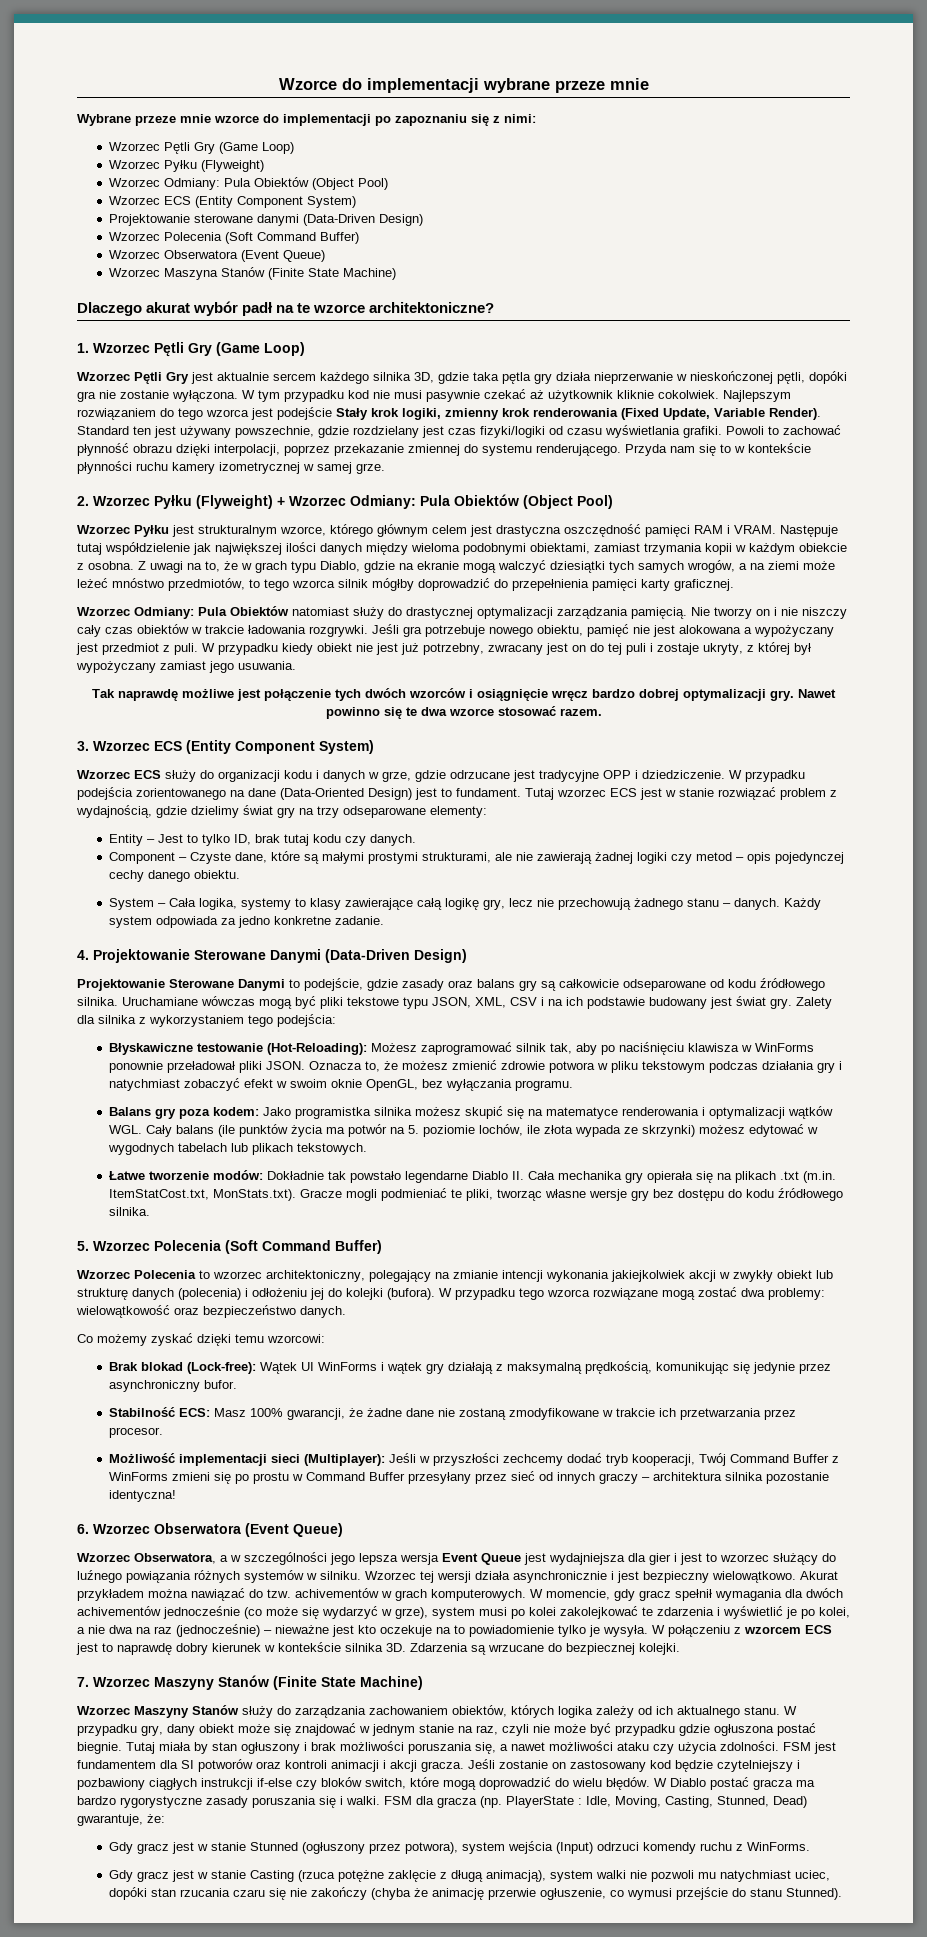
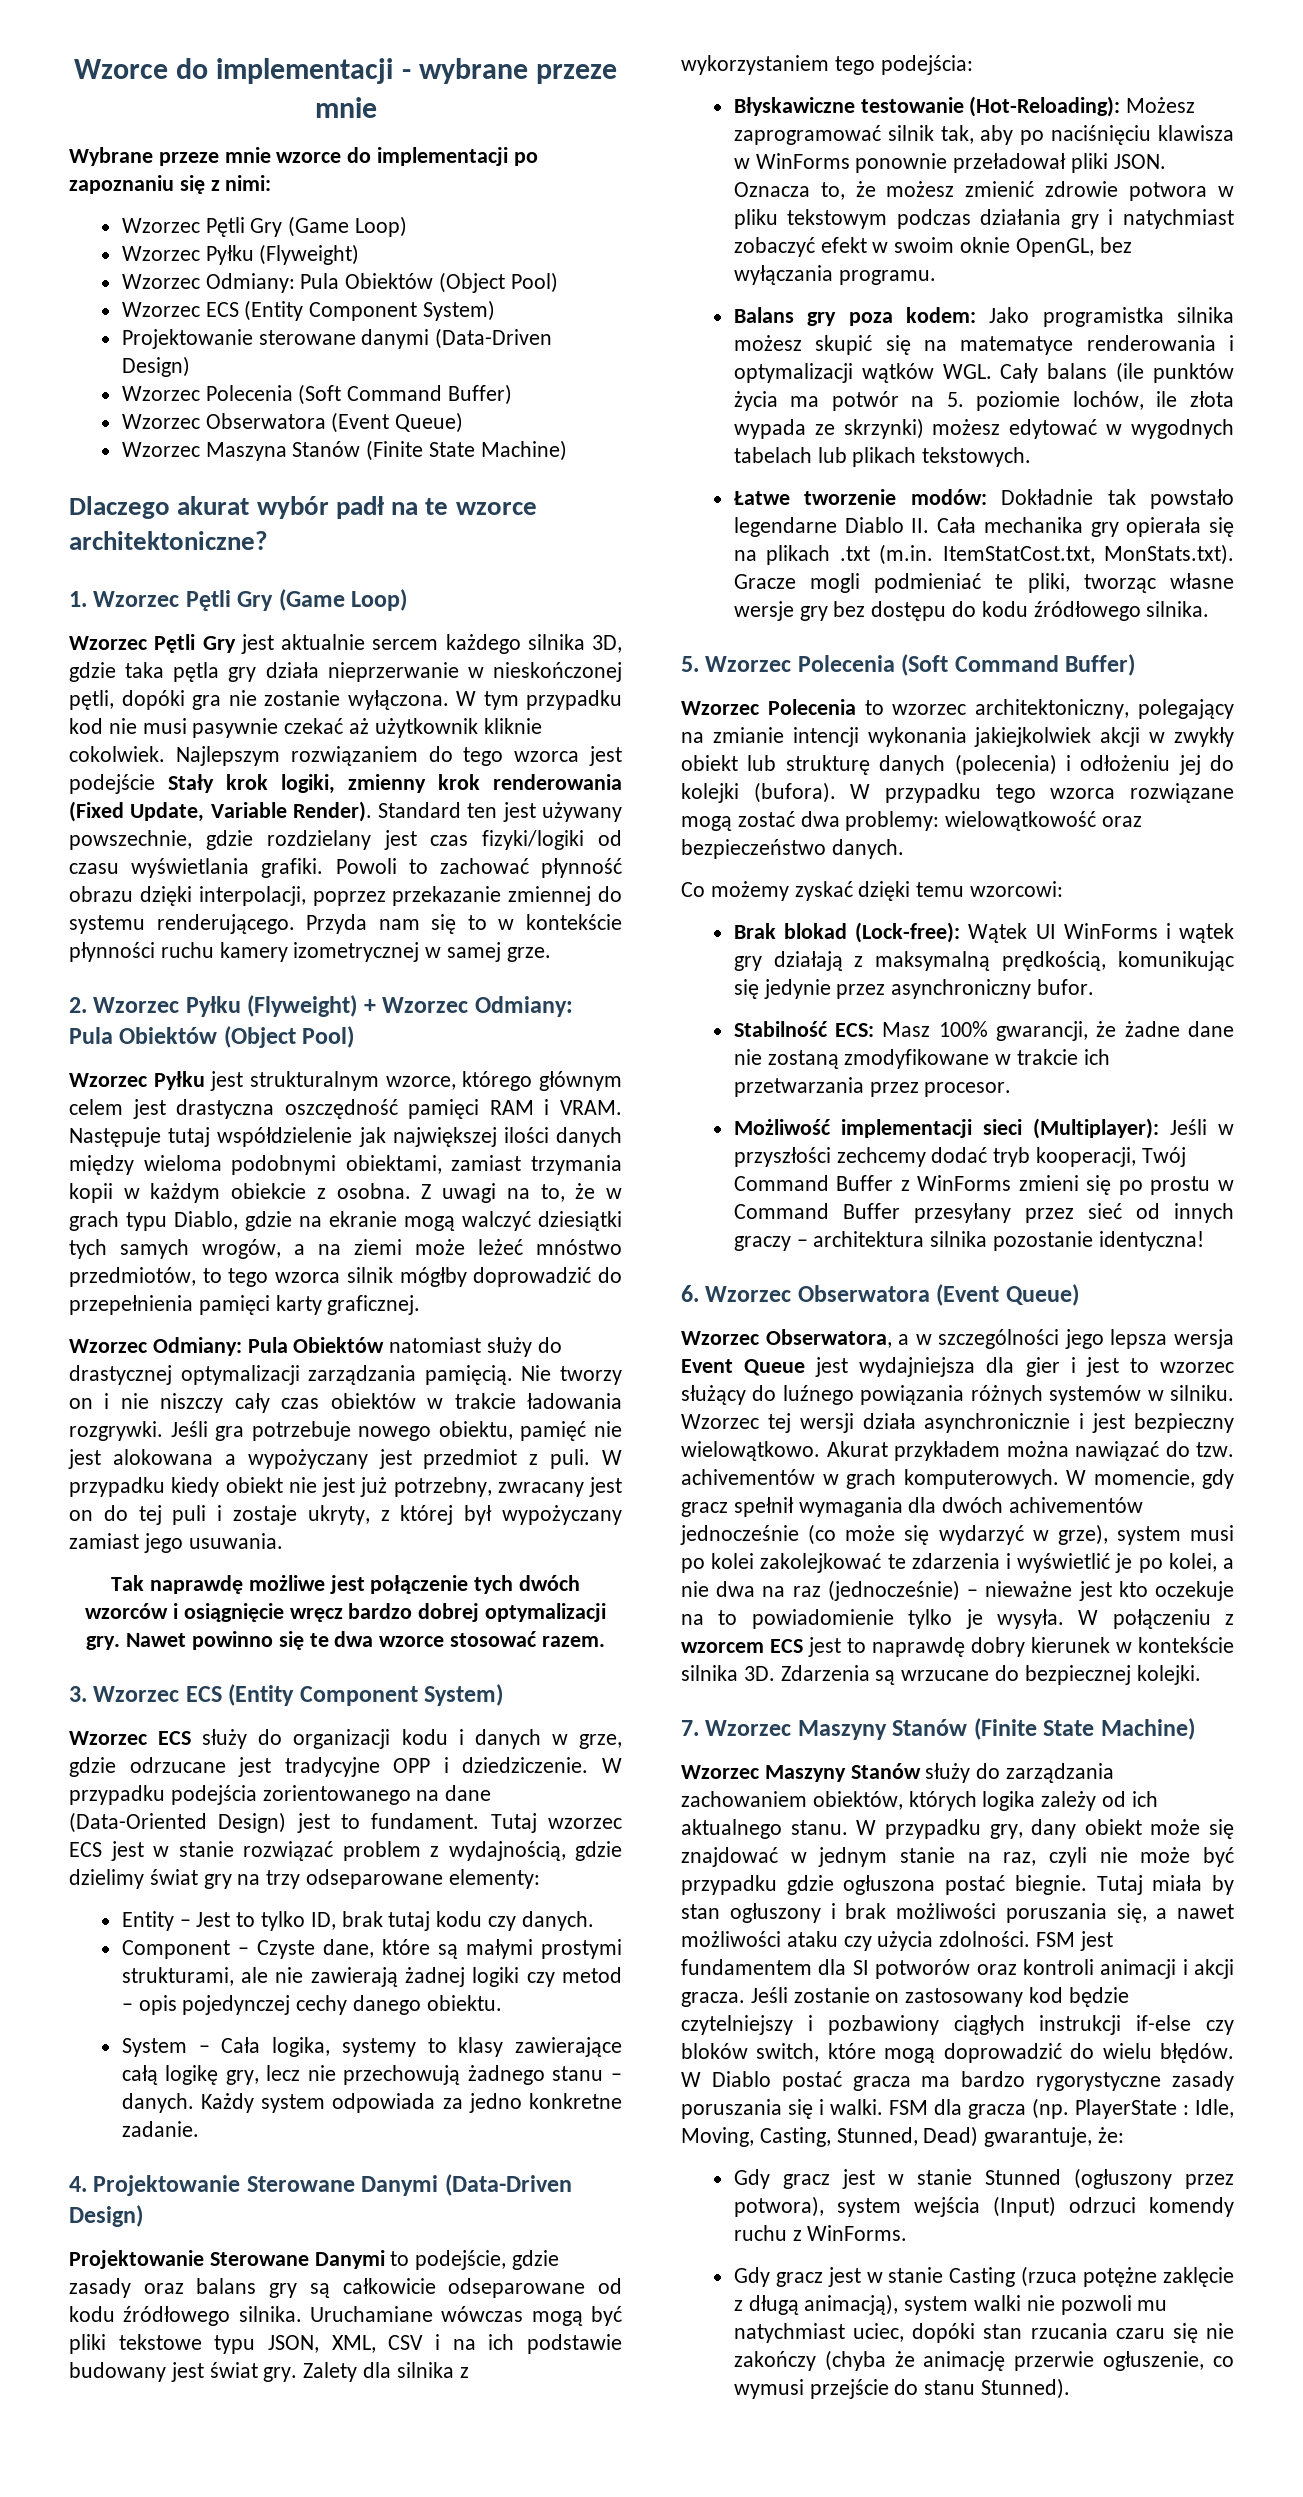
- Wzorce do implementacji wybrane przeze mnie
+ Wzorce do implementacji - wybrane przeze mnie

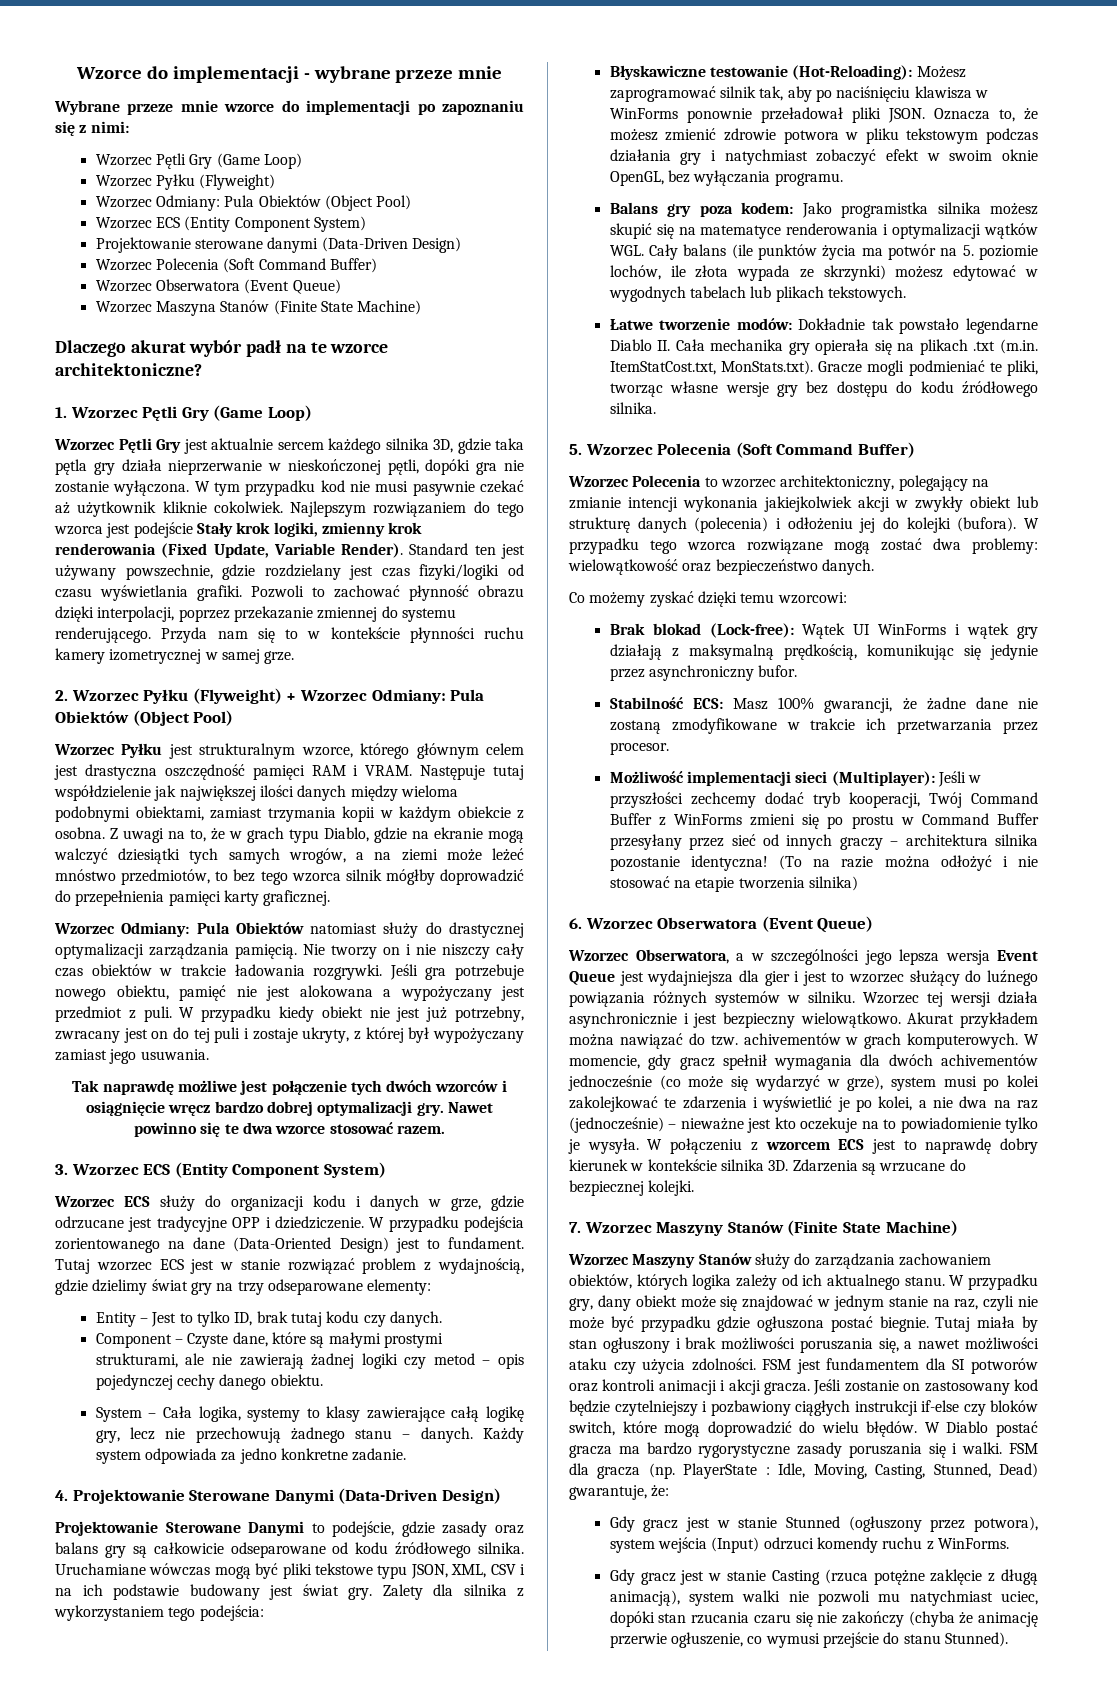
- Powoli to zachować płynność obrazu dzięki interpolacji, poprzez przekazanie zmiennej do systemu renderującego.
+ Pozwoli to zachować płynność obrazu dzięki interpolacji, poprzez przekazanie zmiennej do systemu renderującego.
- Z uwagi na to, że w grach typu Diablo, gdzie na ekranie mogą walczyć dziesiątki tych samych wrogów, a na ziemi może leżeć mnóstwo przedmiotów, to tego wzorca silnik mógłby doprowadzić do przepełnienia pamięci karty graficznej.
+ Z uwagi na to, że w grach typu Diablo, gdzie na ekranie mogą walczyć dziesiątki tych samych wrogów, a na ziemi może leżeć mnóstwo przedmiotów, to bez tego wzorca silnik mógłby doprowadzić do przepełnienia pamięci karty graficznej.
+ (To na razie można odłożyć i nie stosować na etapie tworzenia silnika)

